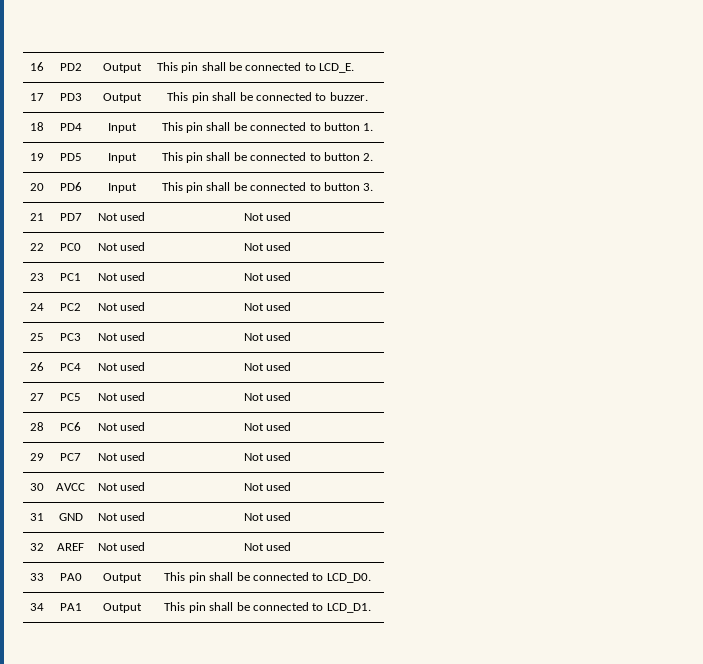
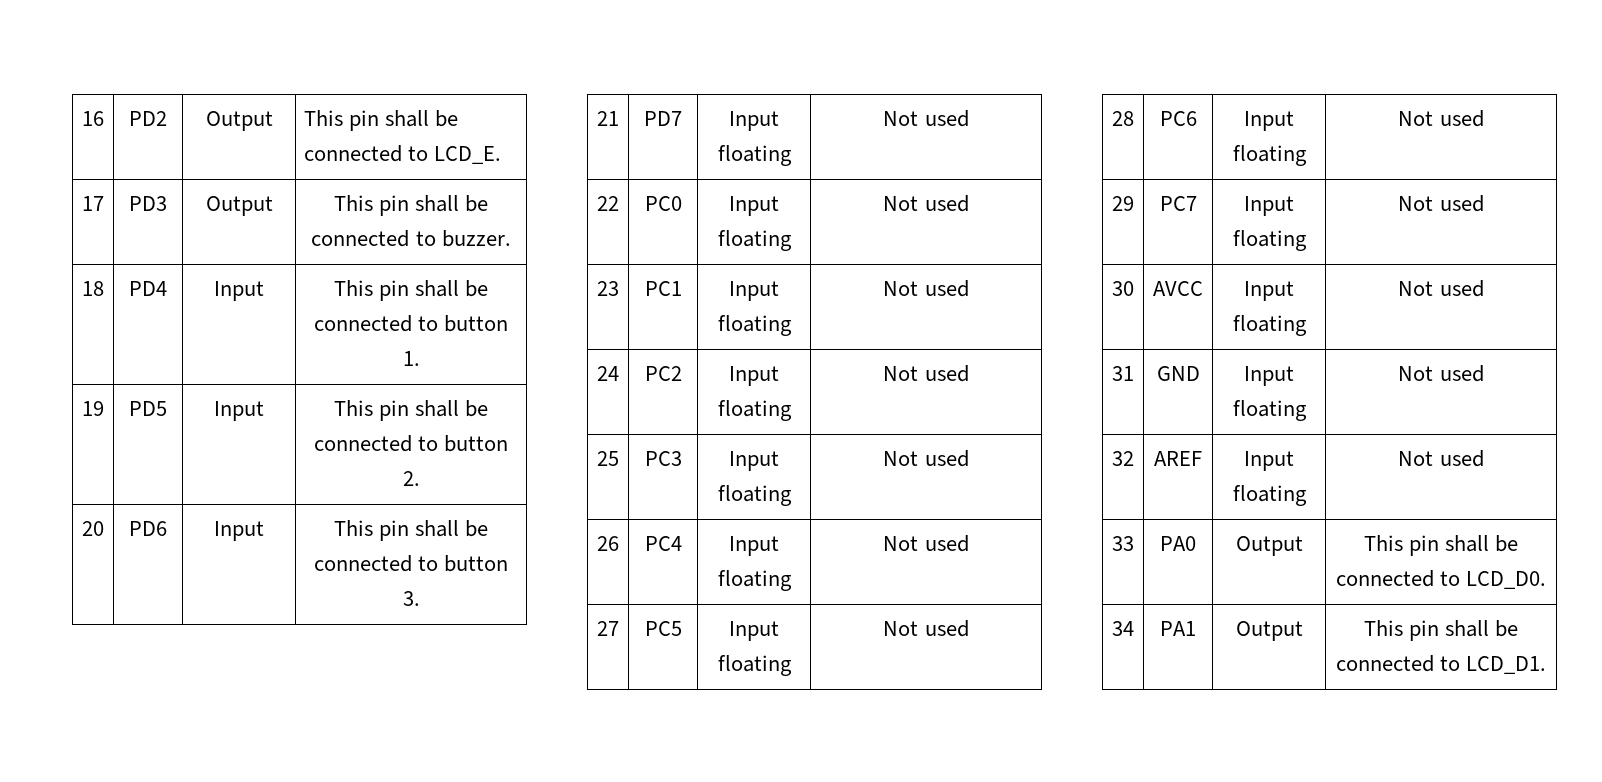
- 21 | PD7 | Not used | Not used
+ 21 | PD7 | Input floating | Not used
- 22 | PC0 | Not used | Not used
+ 22 | PC0 | Input floating | Not used
- 23 | PC1 | Not used | Not used
+ 23 | PC1 | Input floating | Not used
- 24 | PC2 | Not used | Not used
+ 24 | PC2 | Input floating | Not used
- 25 | PC3 | Not used | Not used
+ 25 | PC3 | Input floating | Not used
- 26 | PC4 | Not used | Not used
+ 26 | PC4 | Input floating | Not used
- 27 | PC5 | Not used | Not used
+ 27 | PC5 | Input floating | Not used
- 28 | PC6 | Not used | Not used
+ 28 | PC6 | Input floating | Not used
- 29 | PC7 | Not used | Not used
+ 29 | PC7 | Input floating | Not used
- 30 | AVCC | Not used | Not used
+ 30 | AVCC | Input floating | Not used
- 31 | GND | Not used | Not used
+ 31 | GND | Input floating | Not used
- 32 | AREF | Not used | Not used
+ 32 | AREF | Input floating | Not used

